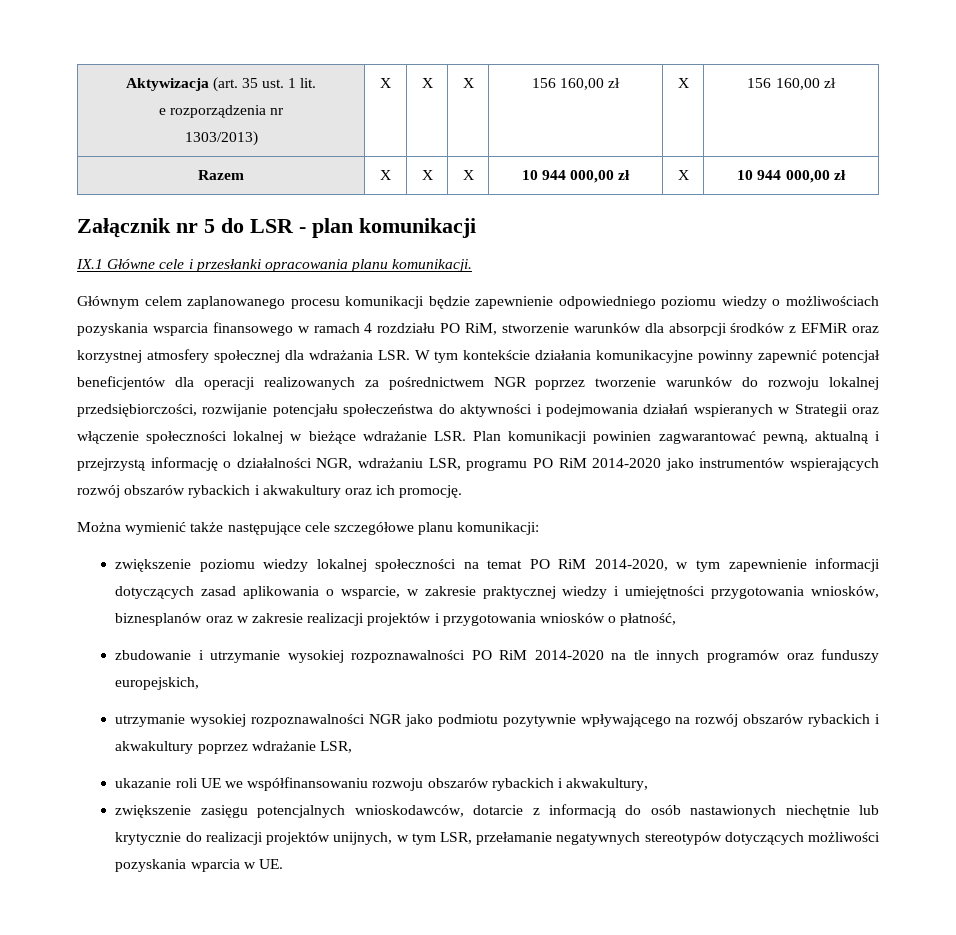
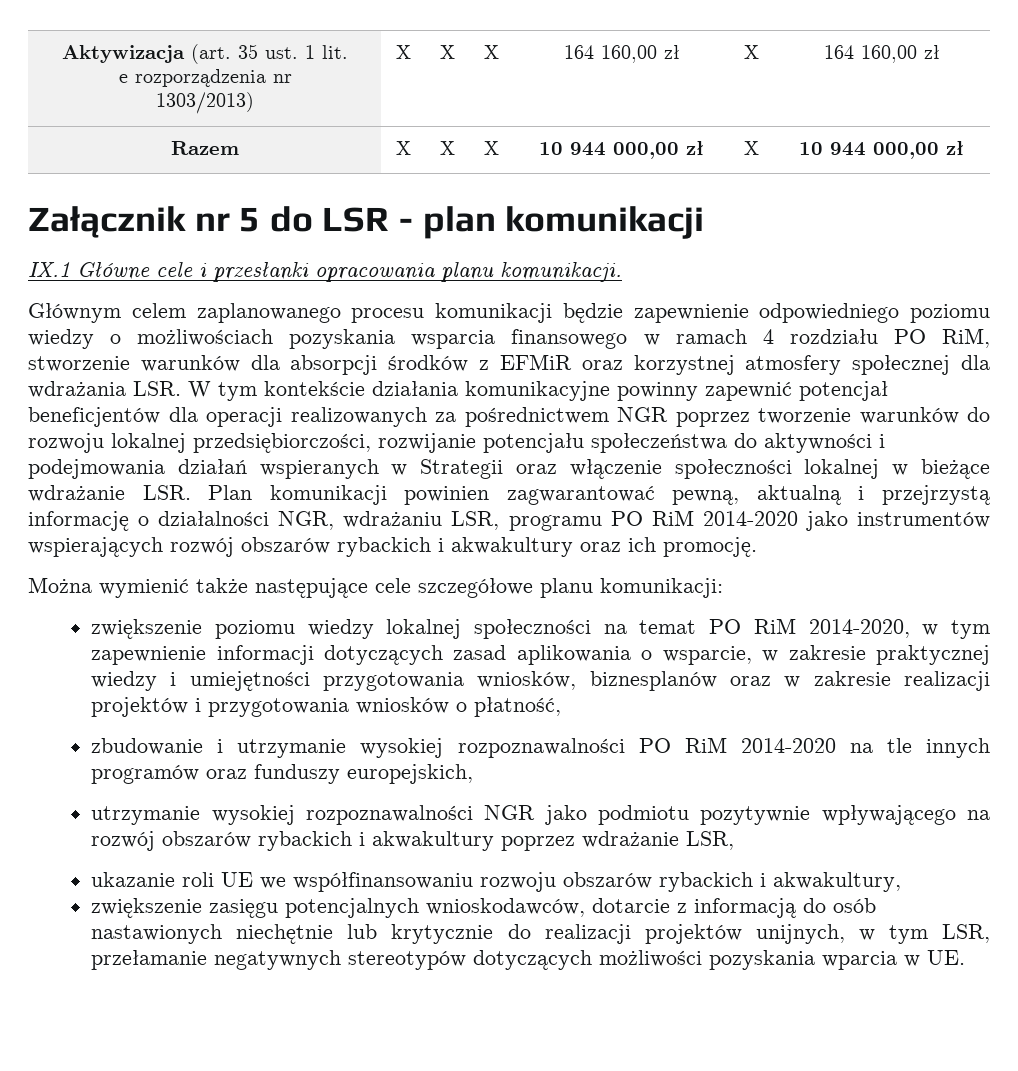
  Aktywizacja (art. 35 ust. 1 lit.
  e rozporządzenia nr
- 1303/2013) | X | X | X | 156 160,00 zł | X | 156 160,00 zł
+ 1303/2013) | X | X | X | 164 160,00 zł | X | 164 160,00 zł

